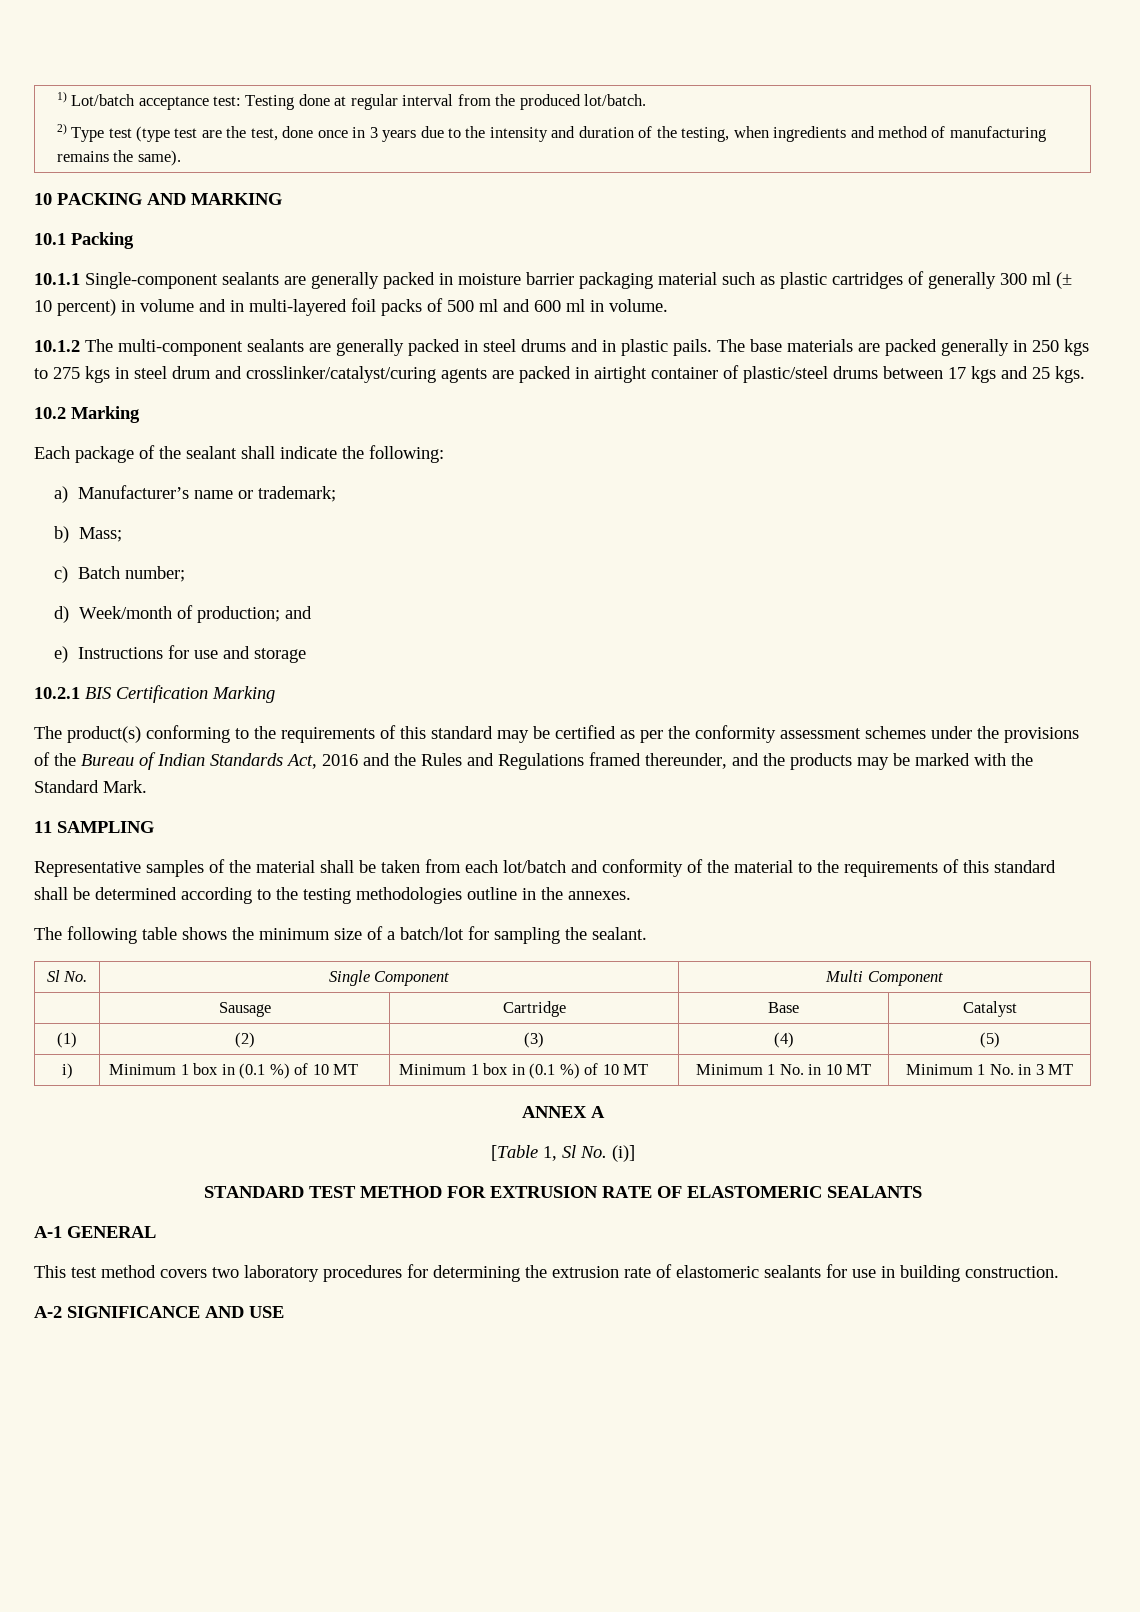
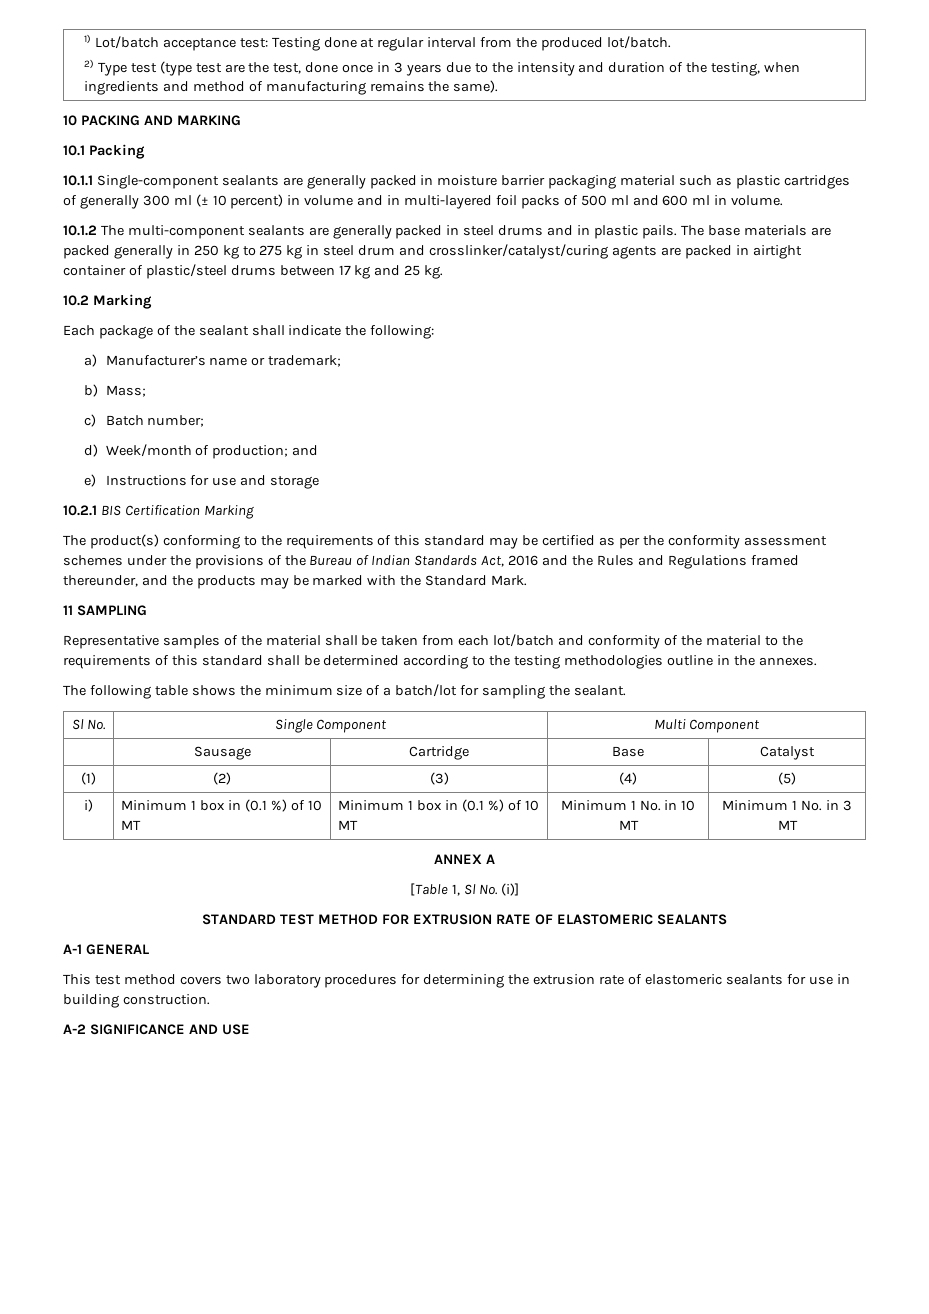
- The base materials are packed generally in 250 kgs to 275 kgs in steel drum and crosslinker/catalyst/curing agents are packed in airtight container of plastic/steel drums between 17 kgs and 25 kgs.
+ The base materials are packed generally in 250 kg to 275 kg in steel drum and crosslinker/catalyst/curing agents are packed in airtight container of plastic/steel drums between 17 kg and 25 kg.

